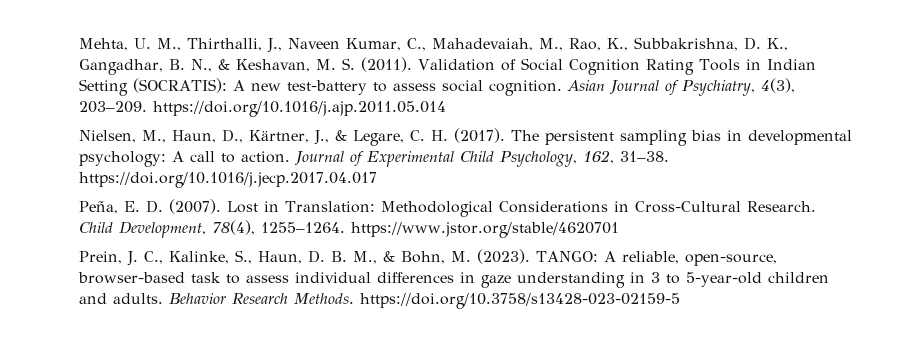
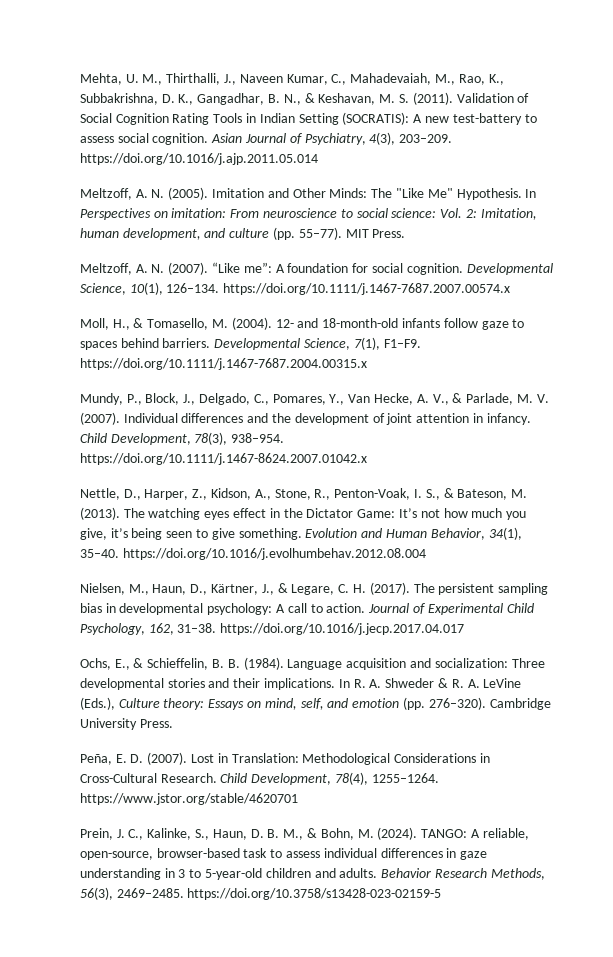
+ Meltzoff, A. N. (2005). Imitation and Other Minds: The "Like Me" Hypothesis. In Perspectives on imitation: From neuroscience to social science: Vol. 2: Imitation, human development, and culture (pp. 55–77). MIT Press.
+ Meltzoff, A. N. (2007). “Like me”: A foundation for social cognition. Developmental Science, 10(1), 126–134. https://doi.org/10.1111/j.1467-7687.2007.00574.x
+ Moll, H., & Tomasello, M. (2004). 12- and 18-month-old infants follow gaze to spaces behind barriers. Developmental Science, 7(1), F1–F9. https://doi.org/10.1111/j.1467-7687.2004.00315.x
+ Mundy, P., Block, J., Delgado, C., Pomares, Y., Van Hecke, A. V., & Parlade, M. V. (2007). Individual differences and the development of joint attention in infancy. Child Development, 78(3), 938–954. https://doi.org/10.1111/j.1467-8624.2007.01042.x
+ Nettle, D., Harper, Z., Kidson, A., Stone, R., Penton-Voak, I. S., & Bateson, M. (2013). The watching eyes effect in the Dictator Game: It’s not how much you give, it’s being seen to give something. Evolution and Human Behavior, 34(1), 35–40. https://doi.org/10.1016/j.evolhumbehav.2012.08.004
+ Ochs, E., & Schieffelin, B. B. (1984). Language acquisition and socialization: Three developmental stories and their implications. In R. A. Shweder & R. A. LeVine (Eds.), Culture theory: Essays on mind, self, and emotion (pp. 276–320). Cambridge University Press.
- Prein, J. C., Kalinke, S., Haun, D. B. M., & Bohn, M. (2023).
+ Prein, J. C., Kalinke, S., Haun, D. B. M., & Bohn, M. (2024).
- Behavior Research Methods. https://doi.org/10.3758/s13428-023-02159-5
+ Behavior Research Methods, 56(3), 2469–2485. https://doi.org/10.3758/s13428-023-02159-5

